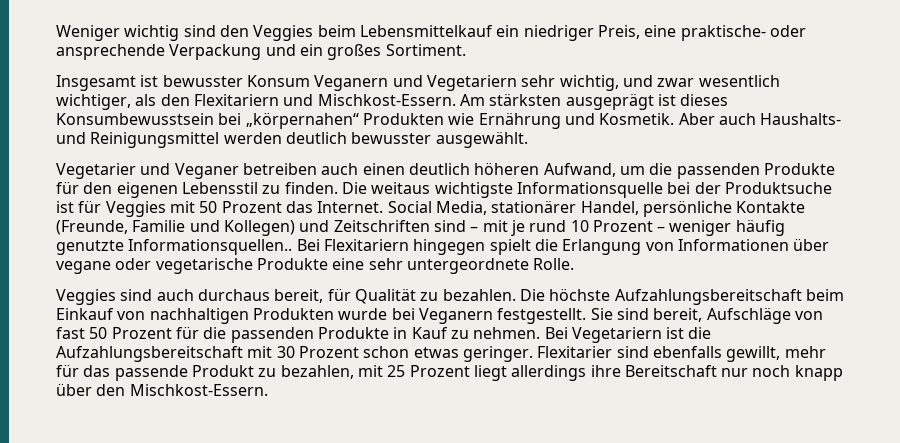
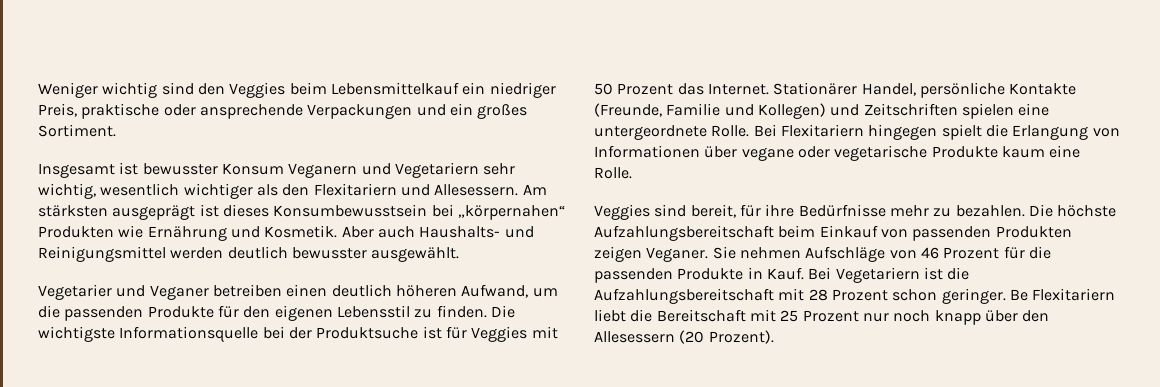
- Weniger wichtig sind den Veggies beim Lebensmittelkauf ein niedriger Preis, eine praktische- oder ansprechende Verpackung und ein großes Sortiment.
+ Weniger wichtig sind den Veggies beim Lebensmittelkauf ein niedriger Preis, praktische oder ansprechende Verpackungen und ein großes Sortiment.
- Insgesamt ist bewusster Konsum Veganern und Vegetariern sehr wichtig, und zwar wesentlich wichtiger, als den Flexitariern und Mischkost-Essern.
+ Insgesamt ist bewusster Konsum Veganern und Vegetariern sehr wichtig, wesentlich wichtiger als den Flexitariern und Allesessern.
- Vegetarier und Veganer betreiben auch einen deutlich höheren Aufwand, um die passenden Produkte für den eigenen Lebensstil zu finden.
+ Vegetarier und Veganer betreiben einen deutlich höheren Aufwand, um die passenden Produkte für den eigenen Lebensstil zu finden.
- Die weitaus wichtigste Informationsquelle bei der Produktsuche ist für Veggies mit 50 Prozent das Internet.
+ Die wichtigste Informationsquelle bei der Produktsuche ist für Veggies mit 50 Prozent das Internet.
- Social Media, stationärer Handel, persönliche Kontakte (Freunde, Familie und Kollegen) und Zeitschriften sind – mit je rund 10 Prozent – weniger häufig genutzte Informationsquellen..
+ Stationärer Handel, persönliche Kontakte (Freunde, Familie und Kollegen) und Zeitschriften spielen eine untergeordnete Rolle.
- Bei Flexitariern hingegen spielt die Erlangung von Informationen über vegane oder vegetarische Produkte eine sehr untergeordnete Rolle.
+ Bei Flexitariern hingegen spielt die Erlangung von Informationen über vegane oder vegetarische Produkte kaum eine Rolle.
- Veggies sind auch durchaus bereit, für Qualität zu bezahlen.
+ Veggies sind bereit, für ihre Bedürfnisse mehr zu bezahlen.
- Die höchste Aufzahlungsbereitschaft beim Einkauf von nachhaltigen Produkten wurde bei Veganern festgestellt. Sie sind bereit, Aufschläge von fast 50 Prozent für die passenden Produkte in Kauf zu nehmen.
+ Die höchste Aufzahlungsbereitschaft beim Einkauf von passenden Produkten zeigen Veganer. Sie nehmen Aufschläge von 46 Prozent für die passenden Produkte in Kauf.
- Bei Vegetariern ist die Aufzahlungsbereitschaft mit 30 Prozent schon etwas geringer. Flexitarier sind ebenfalls gewillt, mehr für das passende Produkt zu bezahlen, mit 25 Prozent liegt allerdings ihre Bereitschaft nur noch knapp über den Mischkost-Essern.
+ Bei Vegetariern ist die Aufzahlungsbereitschaft mit 28 Prozent schon geringer. Be Flexitariern liebt die Bereitschaft mit 25 Prozent nur noch knapp über den Allesessern (20 Prozent).

